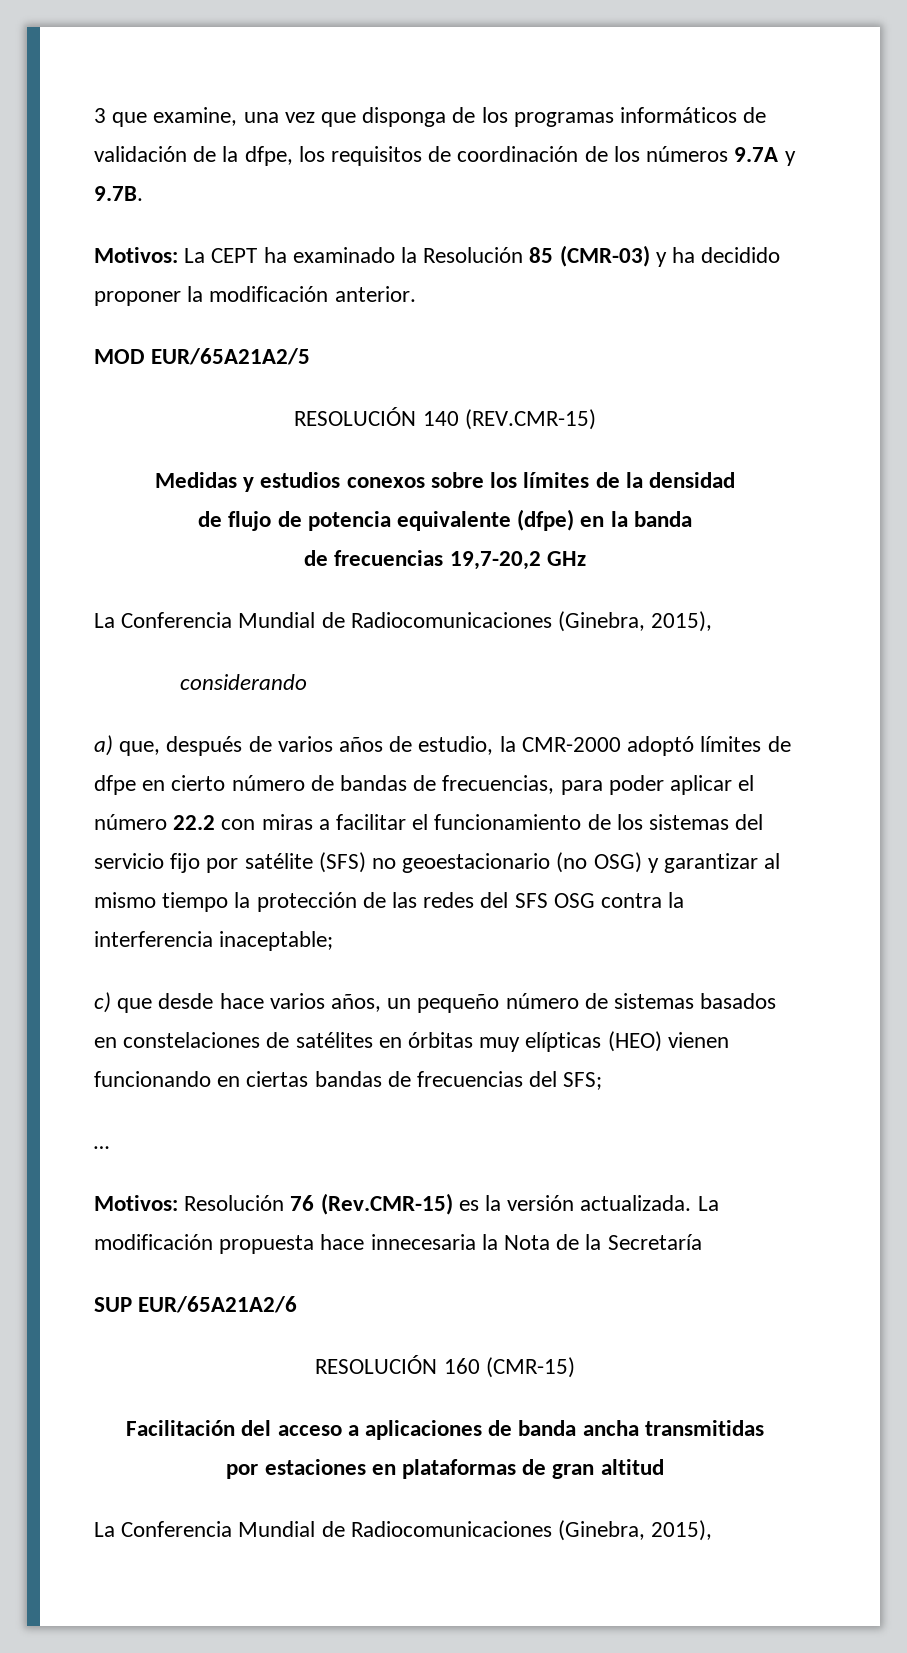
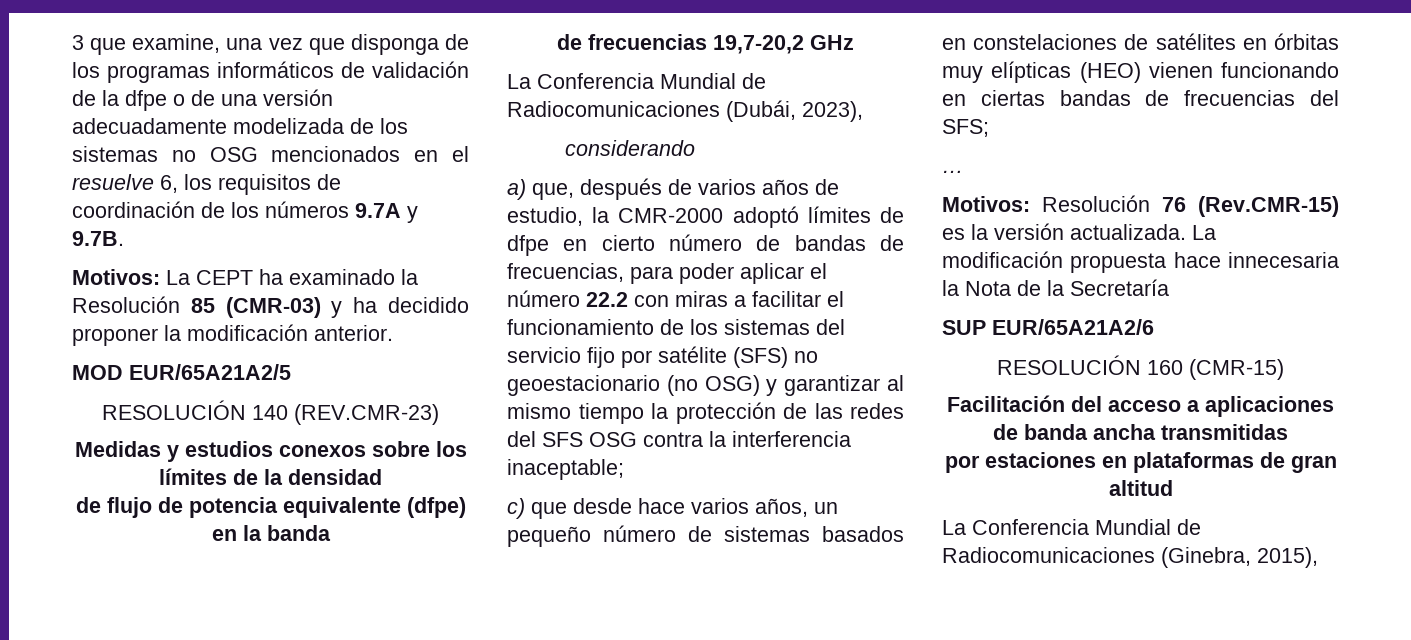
- 3 que examine, una vez que disponga de los programas informáticos de validación de la dfpe, los requisitos de coordinación de los números 9.7A y 9.7B.
+ 3 que examine, una vez que disponga de los programas informáticos de validación de la dfpe o de una versión adecuadamente modelizada de los sistemas no OSG mencionados en el resuelve 6, los requisitos de coordinación de los números 9.7A y 9.7B.
- RESOLUCIÓN 140 (REV.CMR-15)
+ RESOLUCIÓN 140 (REV.CMR-23)
  de frecuencias 19,7-20,2 GHz
- La Conferencia Mundial de Radiocomunicaciones (Ginebra, 2015),
+ La Conferencia Mundial de Radiocomunicaciones (Dubái, 2023),

